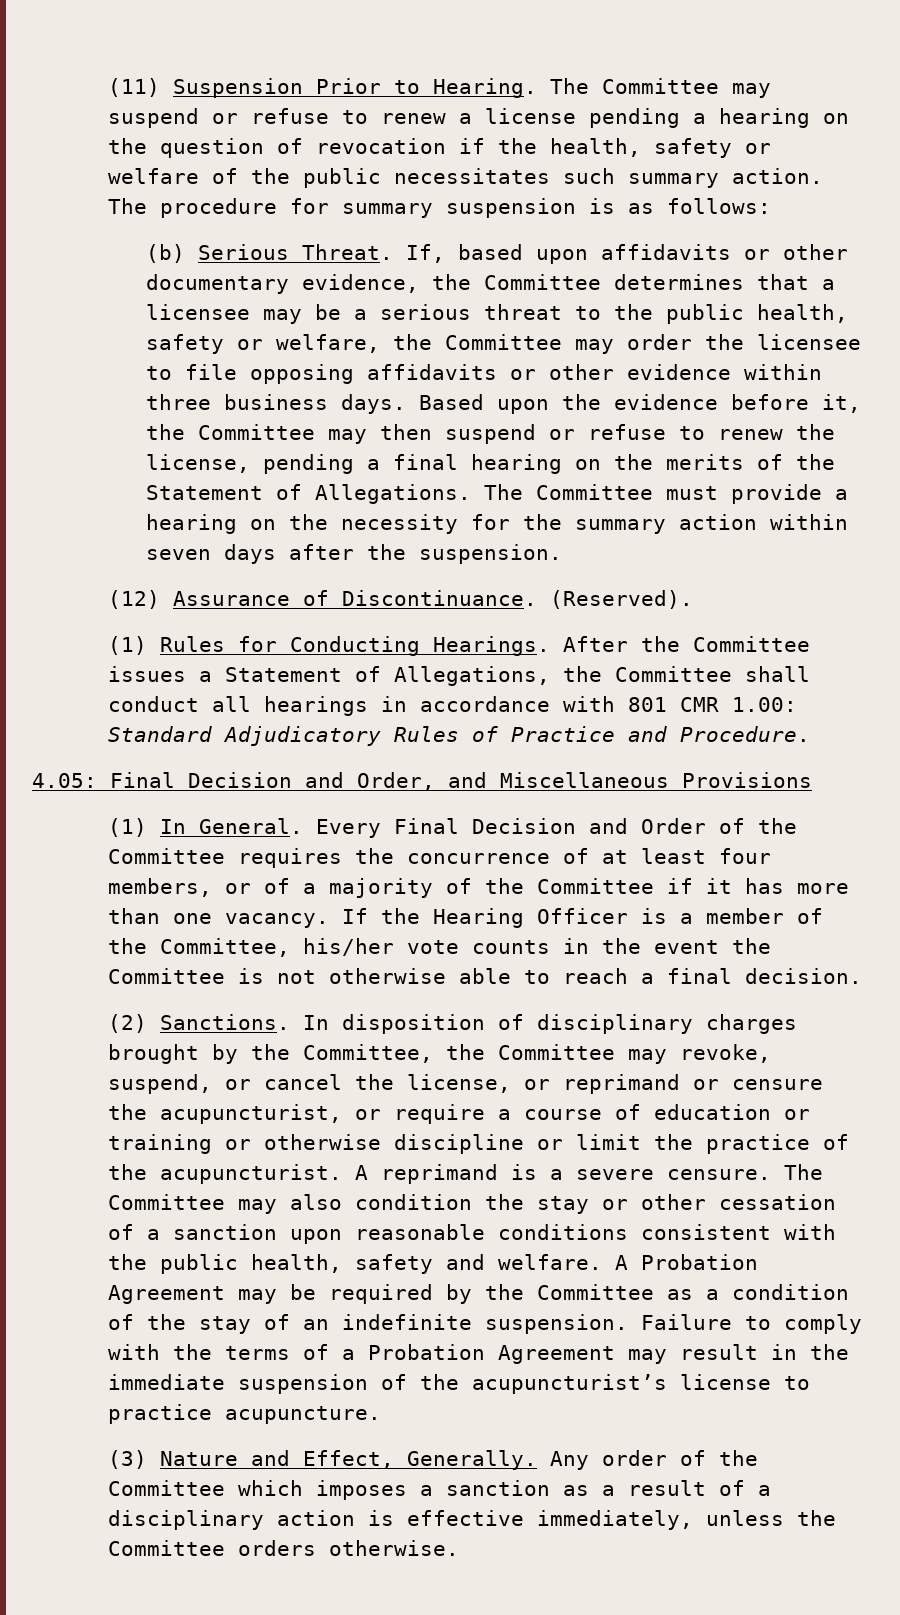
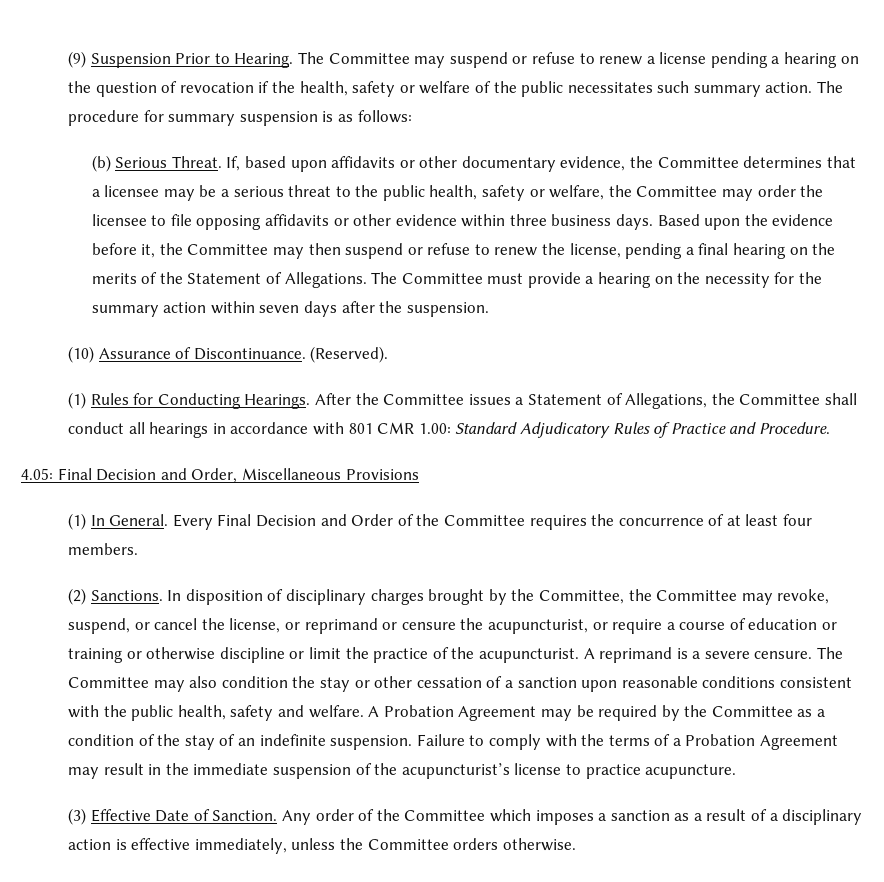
- (11) Suspension Prior to Hearing.
+ (9) Suspension Prior to Hearing.
- (12) Assurance of Discontinuance.
+ (10) Assurance of Discontinuance.
- 4.05: Final Decision and Order, and Miscellaneous Provisions
+ 4.05: Final Decision and Order, Miscellaneous Provisions
- Every Final Decision and Order of the Committee requires the concurrence of at least four members, or of a majority of the Committee if it has more than one vacancy. If the Hearing Officer is a member of the Committee, his/her vote counts in the event the Committee is not otherwise able to reach a final decision.
+ Every Final Decision and Order of the Committee requires the concurrence of at least four members.
- (3) Nature and Effect, Generally.
+ (3) Effective Date of Sanction.

